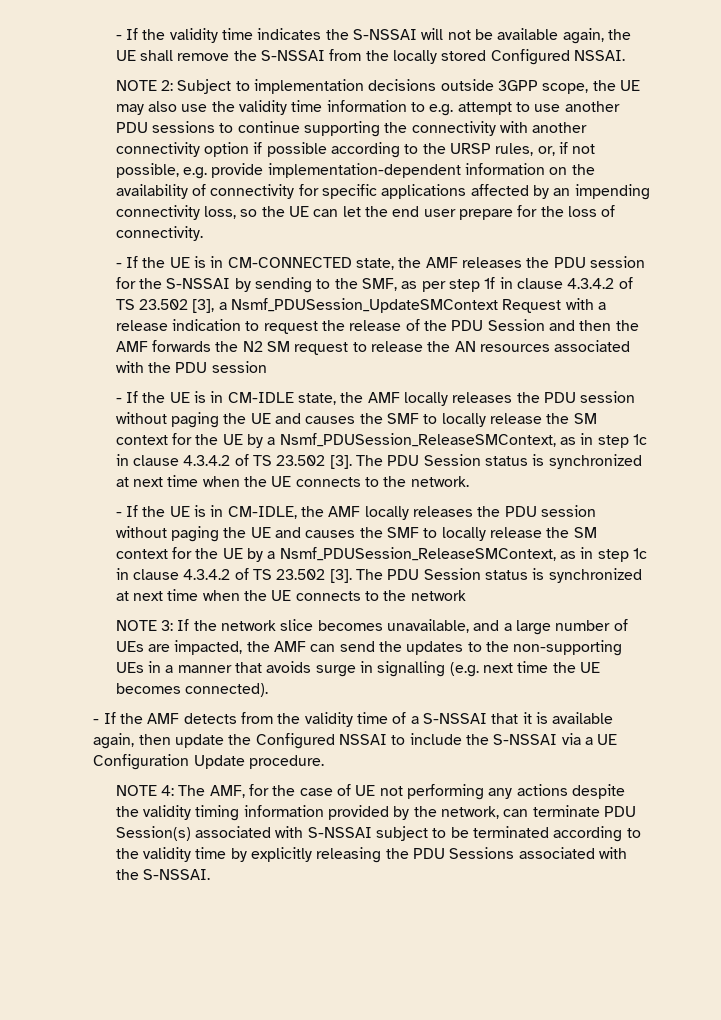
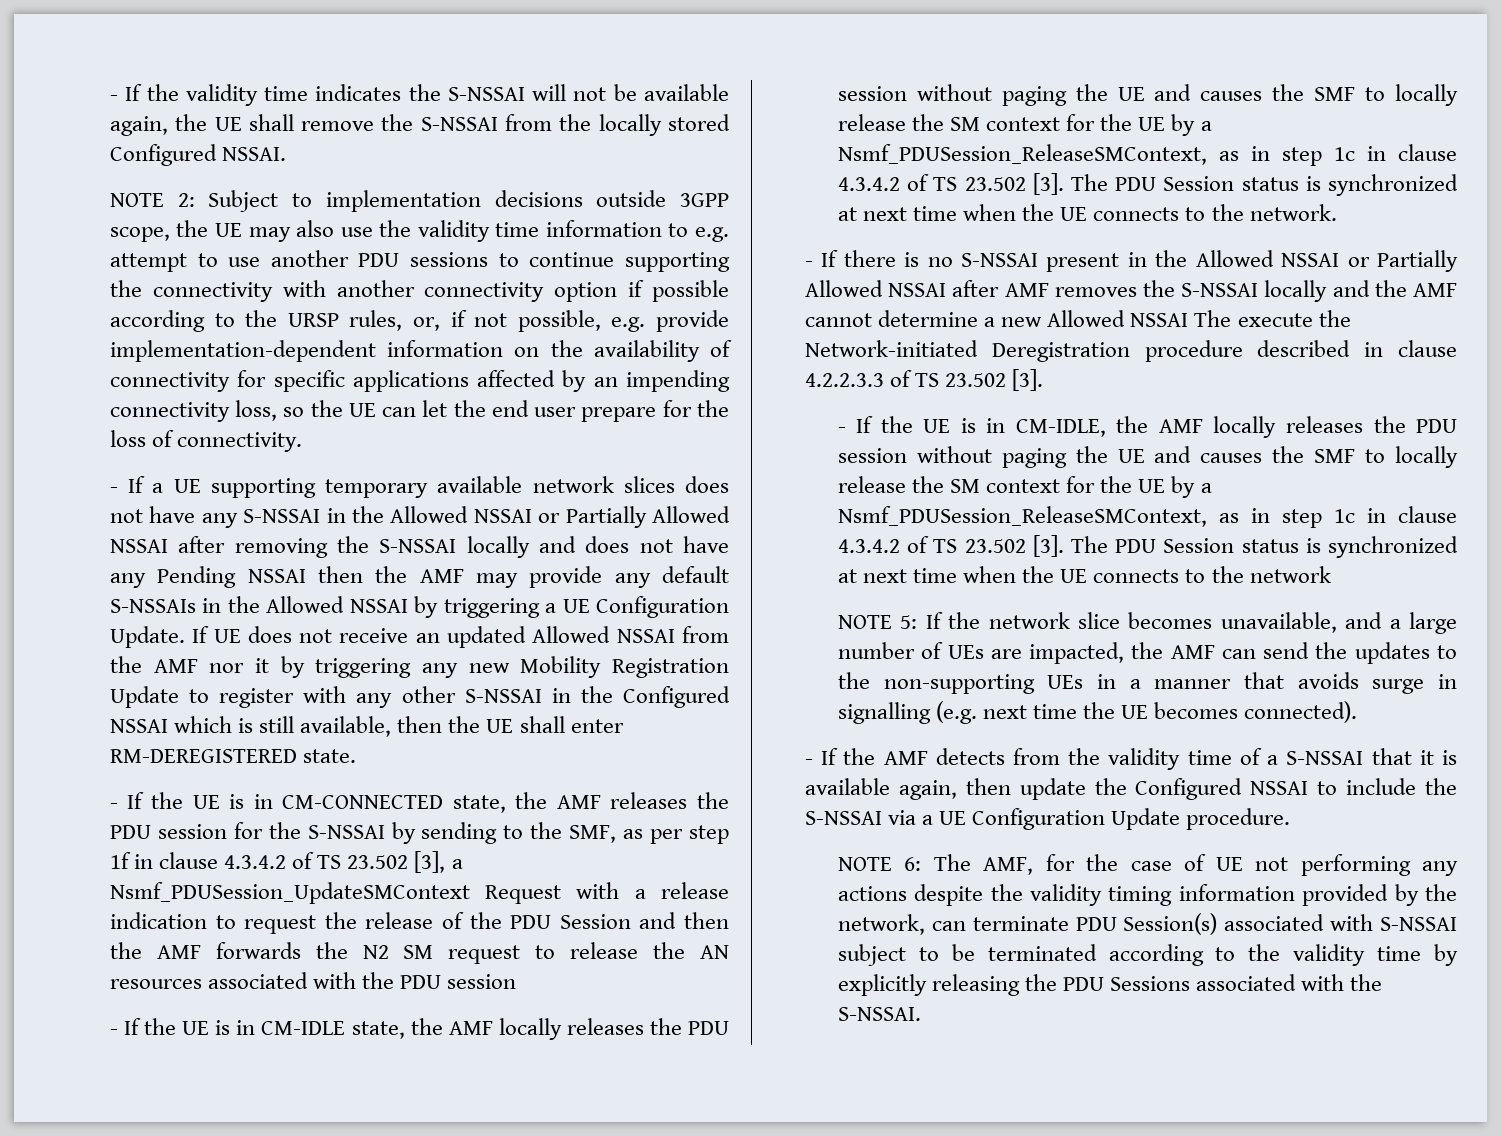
+ - If a UE supporting temporary available network slices does not have any S-NSSAI in the Allowed NSSAI or Partially Allowed NSSAI after removing the S-NSSAI locally and does not have any Pending NSSAI then the AMF may provide any default S-NSSAIs in the Allowed NSSAI by triggering a UE Configuration Update. If UE does not receive an updated Allowed NSSAI from the AMF nor it by triggering any new Mobility Registration Update to register with any other S-NSSAI in the Configured NSSAI which is still available, then the UE shall enter RM-DEREGISTERED state.
+ - If there is no S-NSSAI present in the Allowed NSSAI or Partially Allowed NSSAI after AMF removes the S-NSSAI locally and the AMF cannot determine a new Allowed NSSAI The execute the Network-initiated Deregistration procedure described in clause 4.2.2.3.3 of TS 23.502 [3].
- NOTE 3: If the network slice becomes unavailable, and a large number of UEs are impacted, the AMF can send the updates to the non-supporting UEs in a manner that avoids surge in signalling (e.g. next time the UE becomes connected).
+ NOTE 5: If the network slice becomes unavailable, and a large number of UEs are impacted, the AMF can send the updates to the non-supporting UEs in a manner that avoids surge in signalling (e.g. next time the UE becomes connected).
- NOTE 4: The AMF, for the case of UE not performing any actions despite the validity timing information provided by the network, can terminate PDU Session(s) associated with S-NSSAI subject to be terminated according to the validity time by explicitly releasing the PDU Sessions associated with the S-NSSAI.
+ NOTE 6: The AMF, for the case of UE not performing any actions despite the validity timing information provided by the network, can terminate PDU Session(s) associated with S-NSSAI subject to be terminated according to the validity time by explicitly releasing the PDU Sessions associated with the S-NSSAI.

